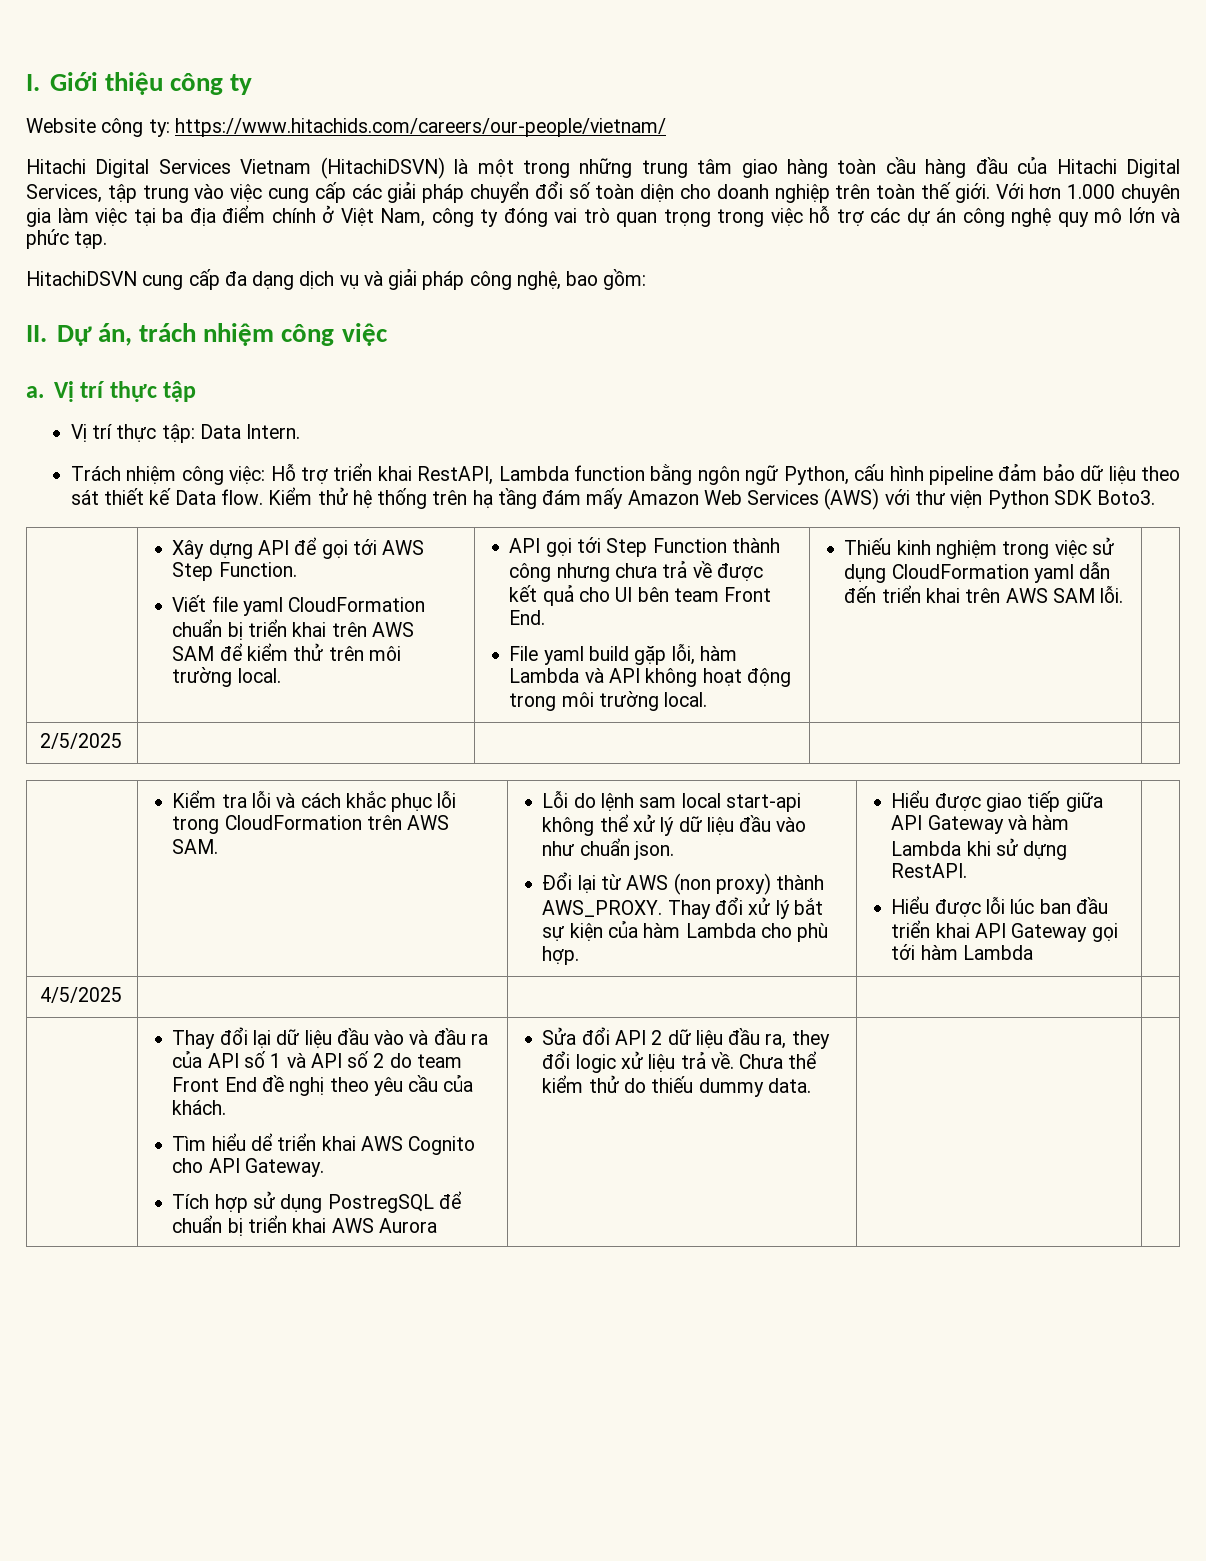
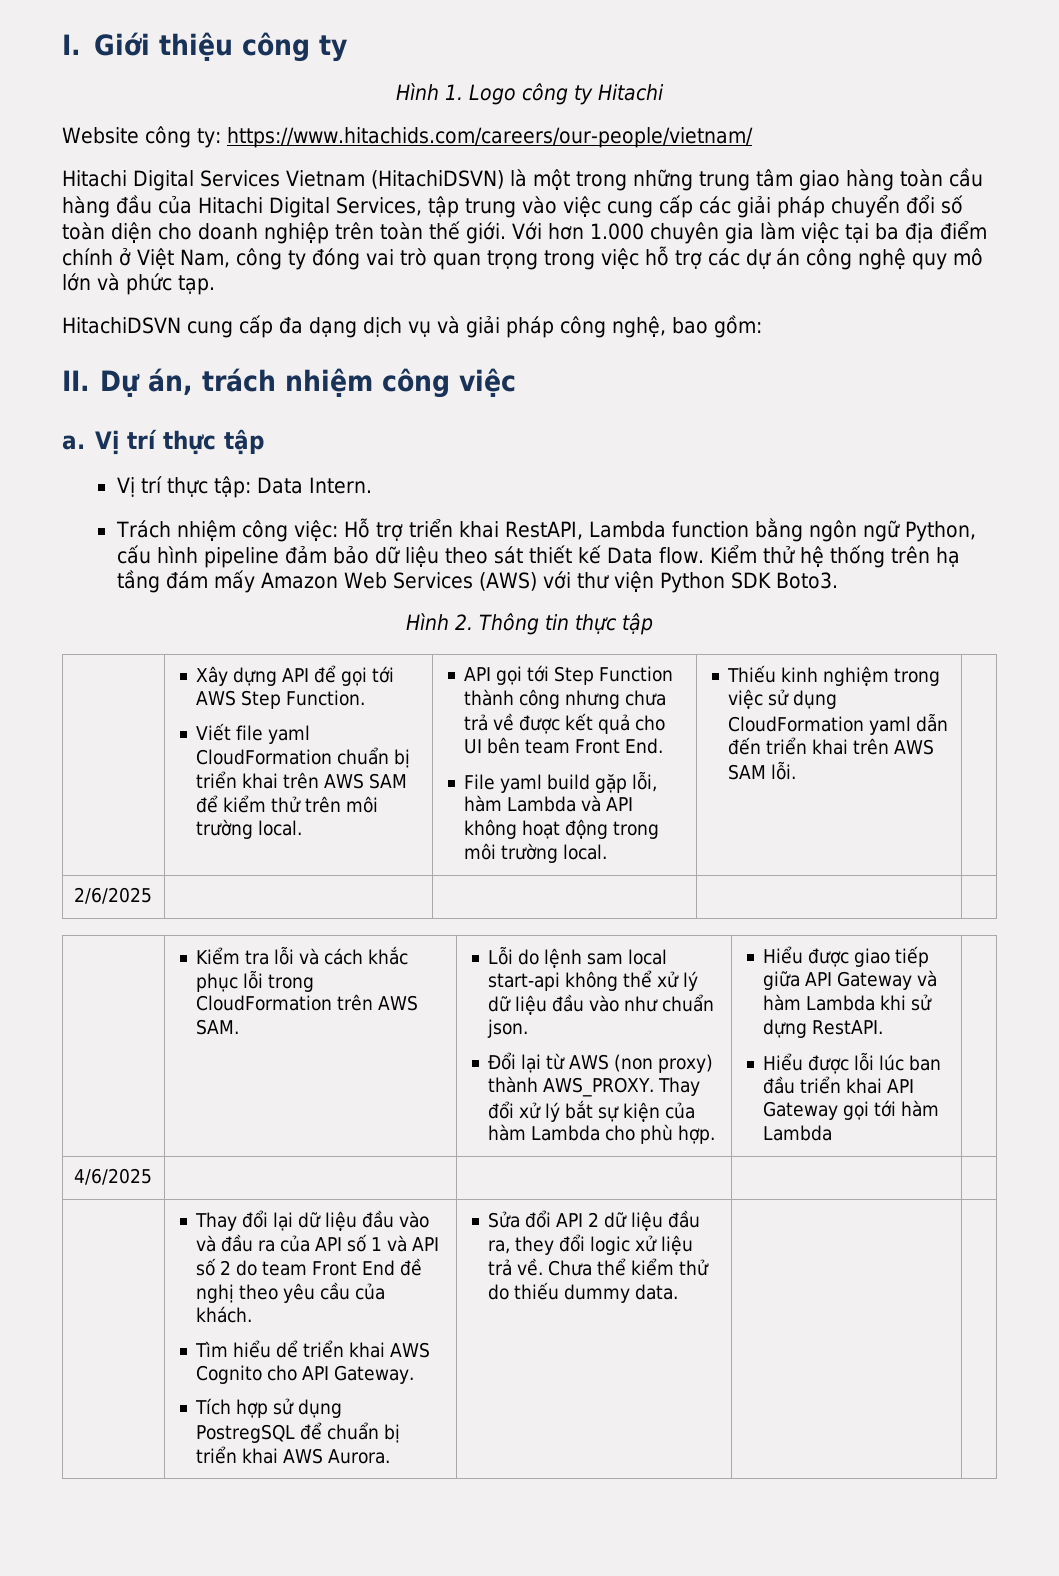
+ Hình 1. Logo công ty Hitachi
+ Hình 2. Thông tin thực tập
- 2/5/2025 | | | |
+ 2/6/2025 | | | |
- 4/5/2025 | | | |
+ 4/6/2025 | | | |
- Tích hợp sử dụng PostregSQL để chuẩn bị triển khai AWS Aurora
+ Tích hợp sử dụng PostregSQL để chuẩn bị triển khai AWS Aurora.

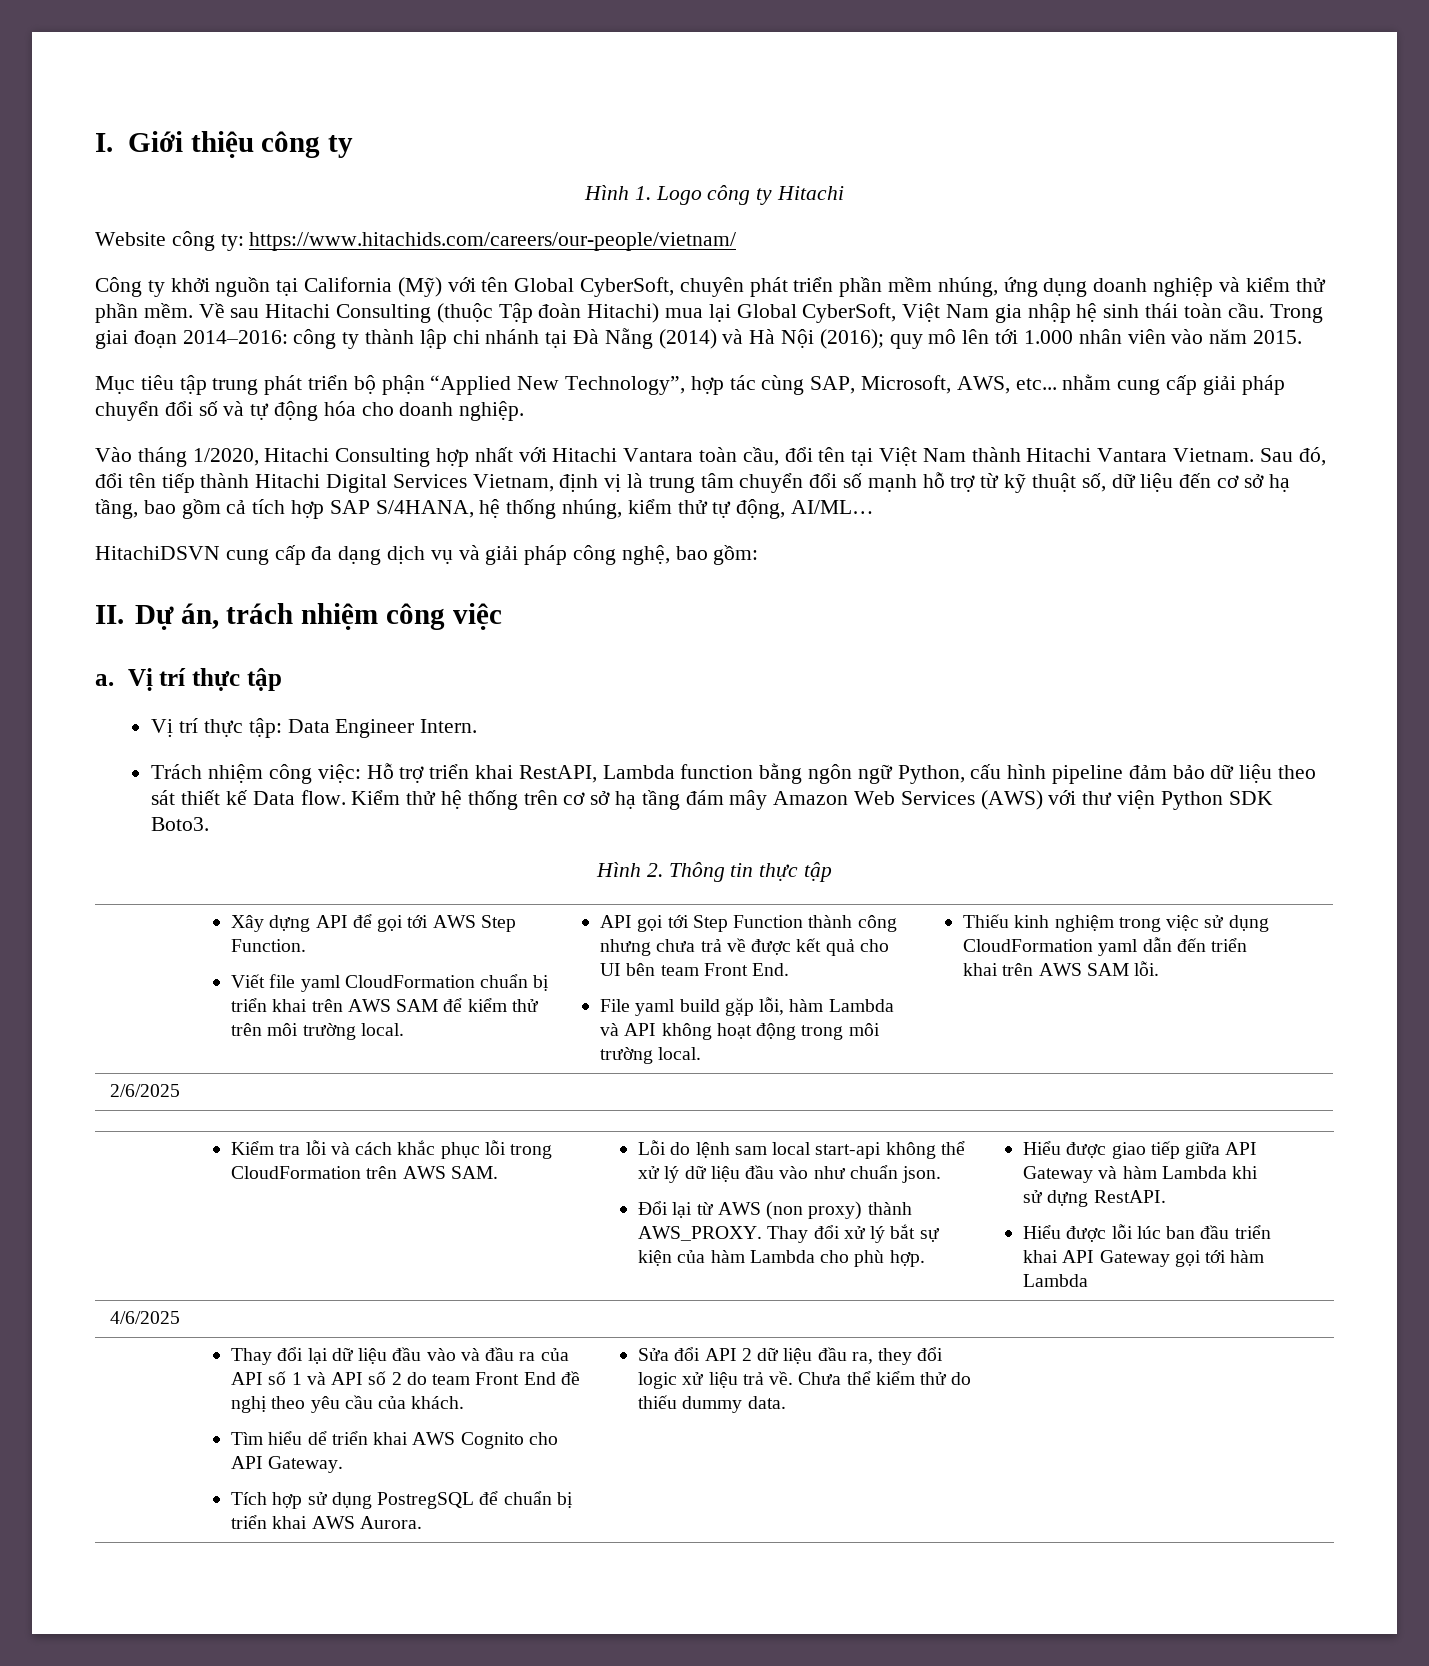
- Hitachi Digital Services Vietnam (HitachiDSVN) là một trong những trung tâm giao hàng toàn cầu hàng đầu của Hitachi Digital Services, tập trung vào việc cung cấp các giải pháp chuyển đổi số toàn diện cho doanh nghiệp trên toàn thế giới. Với hơn 1.000 chuyên gia làm việc tại ba địa điểm chính ở Việt Nam, công ty đóng vai trò quan trọng trong việc hỗ trợ các dự án công nghệ quy mô lớn và phức tạp.
+ Công ty khởi nguồn tại California (Mỹ) với tên Global CyberSoft, chuyên phát triển phần mềm nhúng, ứng dụng doanh nghiệp và kiểm thử phần mềm. Về sau Hitachi Consulting (thuộc Tập đoàn Hitachi) mua lại Global CyberSoft, Việt Nam gia nhập hệ sinh thái toàn cầu. Trong giai đoạn 2014–2016: công ty thành lập chi nhánh tại Đà Nẵng (2014) và Hà Nội (2016); quy mô lên tới 1.000 nhân viên vào năm 2015.
+ Mục tiêu tập trung phát triển bộ phận “Applied New Technology”, hợp tác cùng SAP, Microsoft, AWS, etc... nhằm cung cấp giải pháp chuyển đổi số và tự động hóa cho doanh nghiệp.
+ Vào tháng 1/2020, Hitachi Consulting hợp nhất với Hitachi Vantara toàn cầu, đổi tên tại Việt Nam thành Hitachi Vantara Vietnam. Sau đó, đổi tên tiếp thành Hitachi Digital Services Vietnam, định vị là trung tâm chuyển đổi số mạnh hỗ trợ từ kỹ thuật số, dữ liệu đến cơ sở hạ tầng, bao gồm cả tích hợp SAP S/4HANA, hệ thống nhúng, kiểm thử tự động, AI/ML…
- Vị trí thực tập: Data Intern.
+ Vị trí thực tập: Data Engineer Intern.
- Kiểm thử hệ thống trên hạ tầng đám mấy Amazon Web Services (AWS) với thư viện Python SDK Boto3.
+ Kiểm thử hệ thống trên cơ sở hạ tầng đám mây Amazon Web Services (AWS) với thư viện Python SDK Boto3.

